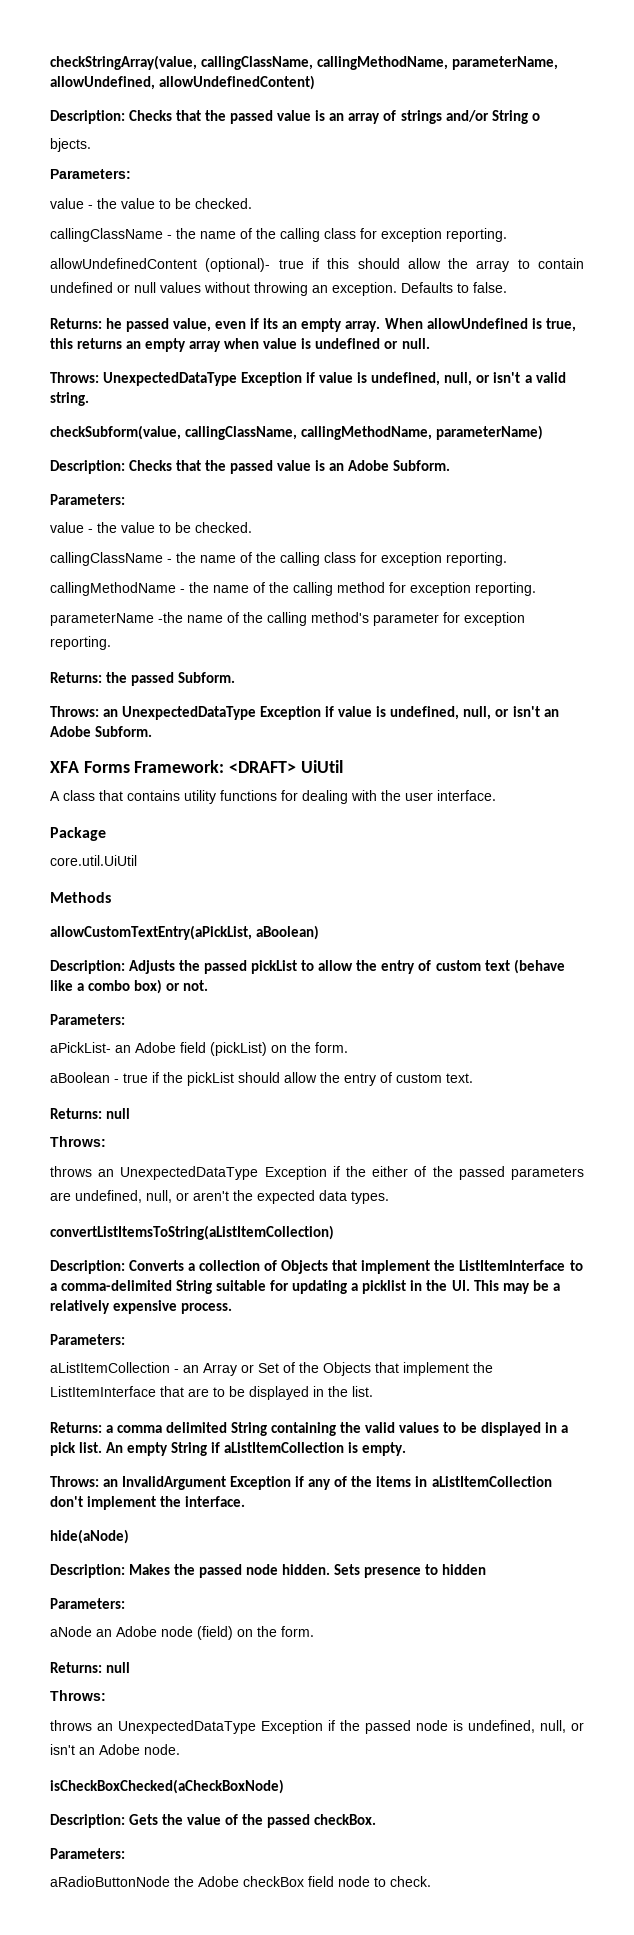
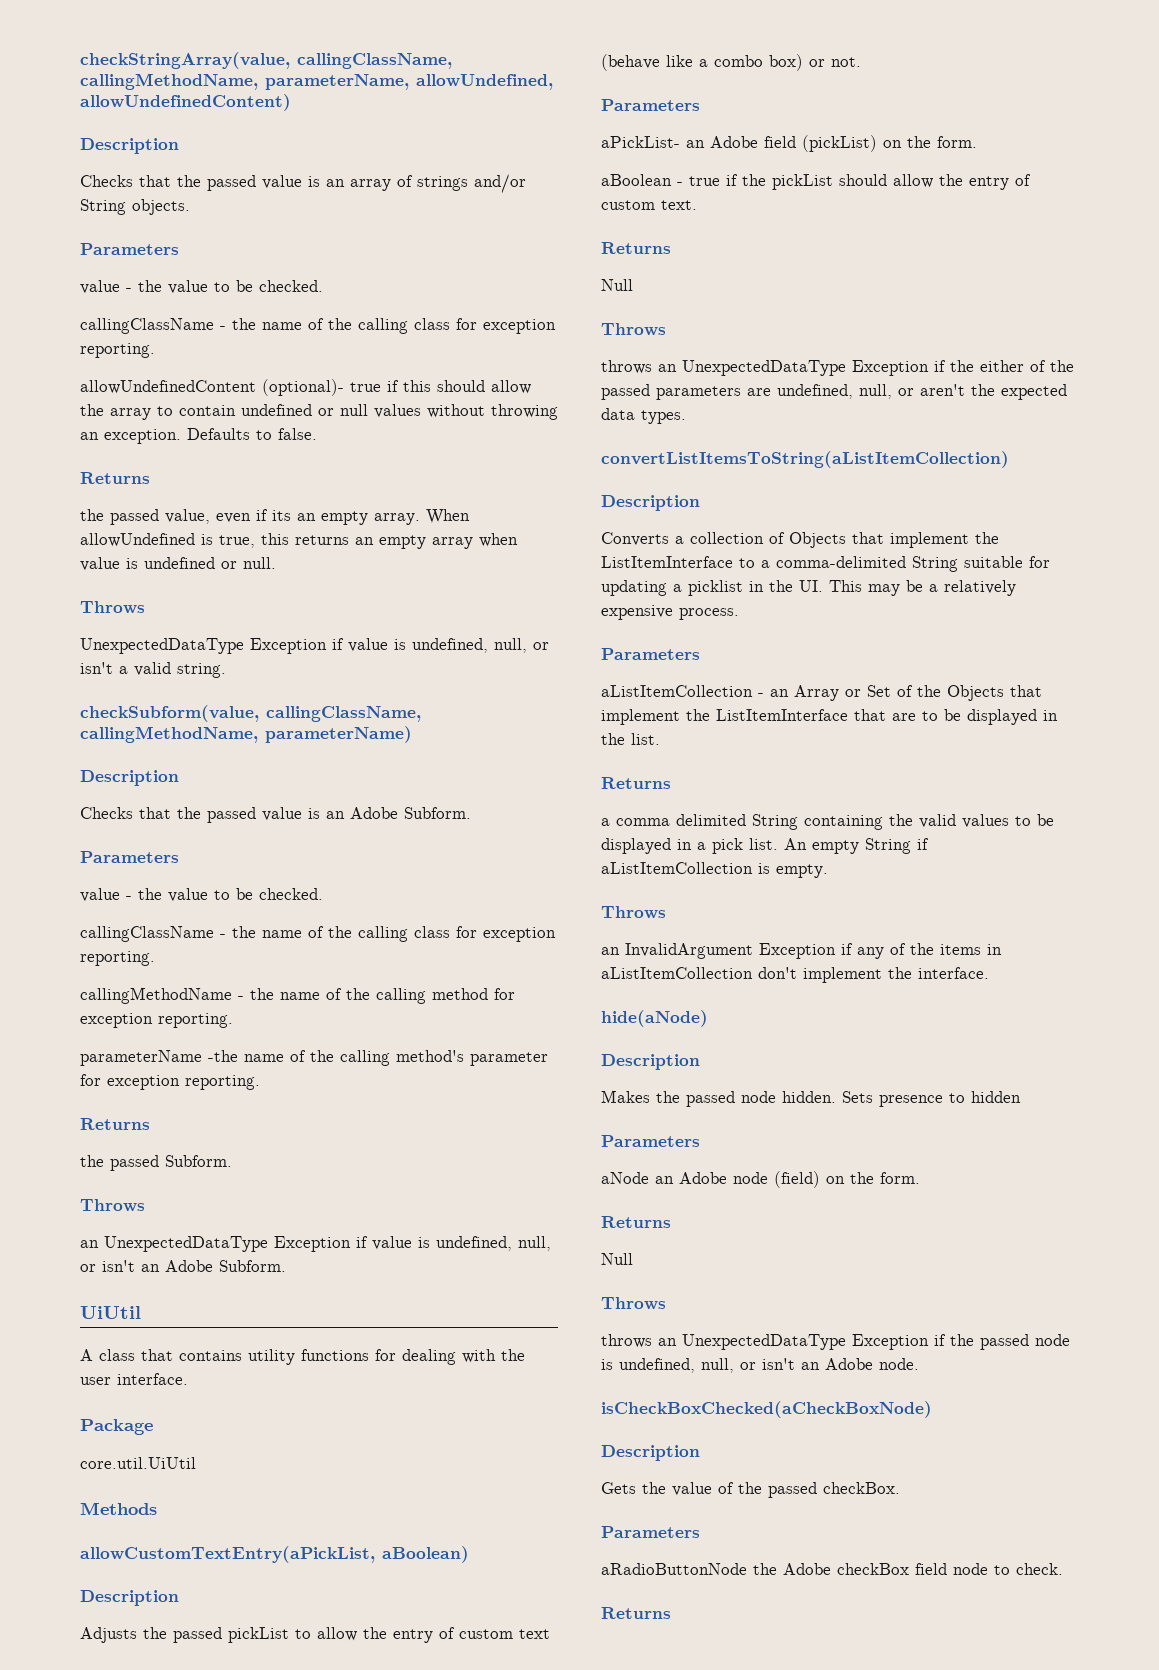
  checkStringArray(value, callingClassName, callingMethodName, parameterName, allowUndefined, allowUndefinedContent)
- Description: Checks that the passed value is an array of strings and/or String o
- bjects.
- Parameters:
+ Description
+ Checks that the passed value is an array of strings and/or String objects.
+ Parameters
  Defaults to false.
- Returns: he passed value, even if its an empty array.
+ Returns
+ the passed value, even if its an empty array.
  When allowUndefined is true, this returns an empty array when value is undefined or null.
- Throws: UnexpectedDataType Exception if value is undefined, null, or isn't a valid string.
+ Throws
+ UnexpectedDataType Exception if value is undefined, null, or isn't a valid string.
  checkSubform(value, callingClassName, callingMethodName, parameterName)
- Description: Checks that the passed value is an Adobe Subform.
- Parameters:
+ Description
+ Checks that the passed value is an Adobe Subform.
+ Parameters
  parameterName -the name of the calling method's parameter for exception reporting.
- Returns: the passed Subform.
- Throws: an UnexpectedDataType Exception if value is undefined, null, or isn't an Adobe Subform.
+ Returns
+ the passed Subform.
+ Throws
+ an UnexpectedDataType Exception if value is undefined, null, or isn't an Adobe Subform.
- XFA Forms Framework: <DRAFT> UiUtil
+ UiUtil
  allowCustomTextEntry(aPickList, aBoolean)
- Description: Adjusts the passed pickList to allow the entry of custom text (behave like a combo box) or not.
- Parameters:
+ Description
+ Adjusts the passed pickList to allow the entry of custom text (behave like a combo box) or not.
+ Parameters
  aBoolean - true if the pickList should allow the entry of custom text.
- Returns: null
- Throws:
+ Returns
+ Null
+ Throws
  convertListItemsToString(aListItemCollection)
- Description: Converts a collection of Objects that implement the ListItemInterface to a comma-delimited String suitable for updating a picklist in the UI. This may be a relatively expensive process.
- Parameters:
+ Description
+ Converts a collection of Objects that implement the ListItemInterface to a comma-delimited String suitable for updating a picklist in the UI. This may be a relatively expensive process.
+ Parameters
  aListItemCollection - an Array or Set of the Objects that implement the ListItemInterface that are to be displayed in the list.
- Returns: a comma delimited String containing the valid values to be displayed in a pick list.
+ Returns
+ a comma delimited String containing the valid values to be displayed in a pick list.
  An empty String if aListItemCollection is empty.
- Throws: an InvalidArgument Exception if any of the items in aListItemCollection don't implement the interface.
+ Throws
+ an InvalidArgument Exception if any of the items in aListItemCollection don't implement the interface.
  hide(aNode)
- Description: Makes the passed node hidden.
+ Description
+ Makes the passed node hidden.
  Sets presence to hidden
- Parameters:
+ Parameters
  aNode an Adobe node (field) on the form.
- Returns: null
- Throws:
+ Returns
+ Null
+ Throws
  isCheckBoxChecked(aCheckBoxNode)
- Description: Gets the value of the passed checkBox.
- Parameters:
+ Description
+ Gets the value of the passed checkBox.
+ Parameters
  aRadioButtonNode the Adobe checkBox field node to check.
+ Returns

